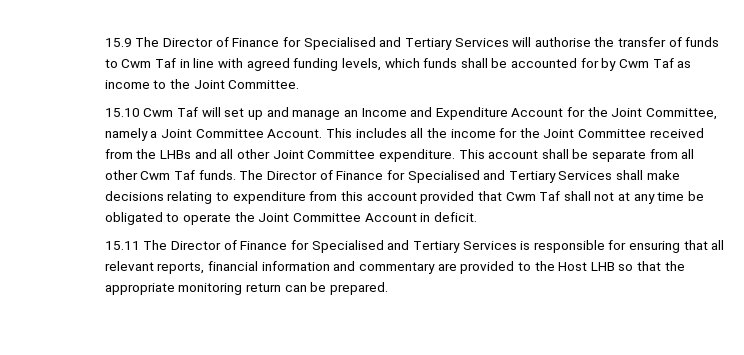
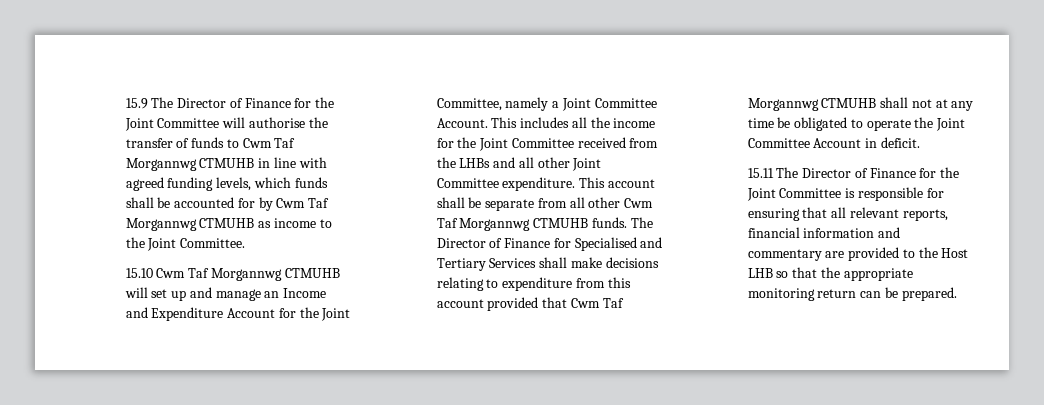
- 15.9 The Director of Finance for Specialised and Tertiary Services will authorise the transfer of funds to Cwm Taf in line with agreed funding levels, which funds shall be accounted for by Cwm Taf as income to the Joint Committee.
+ 15.9 The Director of Finance for the Joint Committee will authorise the transfer of funds to Cwm Taf Morgannwg CTMUHB in line with agreed funding levels, which funds shall be accounted for by Cwm Taf Morgannwg CTMUHB as income to the Joint Committee.
- 15.10 Cwm Taf will set up and manage an Income and Expenditure Account for the Joint Committee, namely a Joint Committee Account.
+ 15.10 Cwm Taf Morgannwg CTMUHB will set up and manage an Income and Expenditure Account for the Joint Committee, namely a Joint Committee Account.
- This account shall be separate from all other Cwm Taf funds.
+ This account shall be separate from all other Cwm Taf Morgannwg CTMUHB funds.
- The Director of Finance for Specialised and Tertiary Services shall make decisions relating to expenditure from this account provided that Cwm Taf shall not at any time be obligated to operate the Joint Committee Account in deficit.
+ The Director of Finance for Specialised and Tertiary Services shall make decisions relating to expenditure from this account provided that Cwm Taf Morgannwg CTMUHB shall not at any time be obligated to operate the Joint Committee Account in deficit.
- 15.11 The Director of Finance for Specialised and Tertiary Services is responsible for ensuring that all relevant reports, financial information and commentary are provided to the Host LHB so that the appropriate monitoring return can be prepared.
+ 15.11 The Director of Finance for the Joint Committee is responsible for ensuring that all relevant reports, financial information and commentary are provided to the Host LHB so that the appropriate monitoring return can be prepared.

